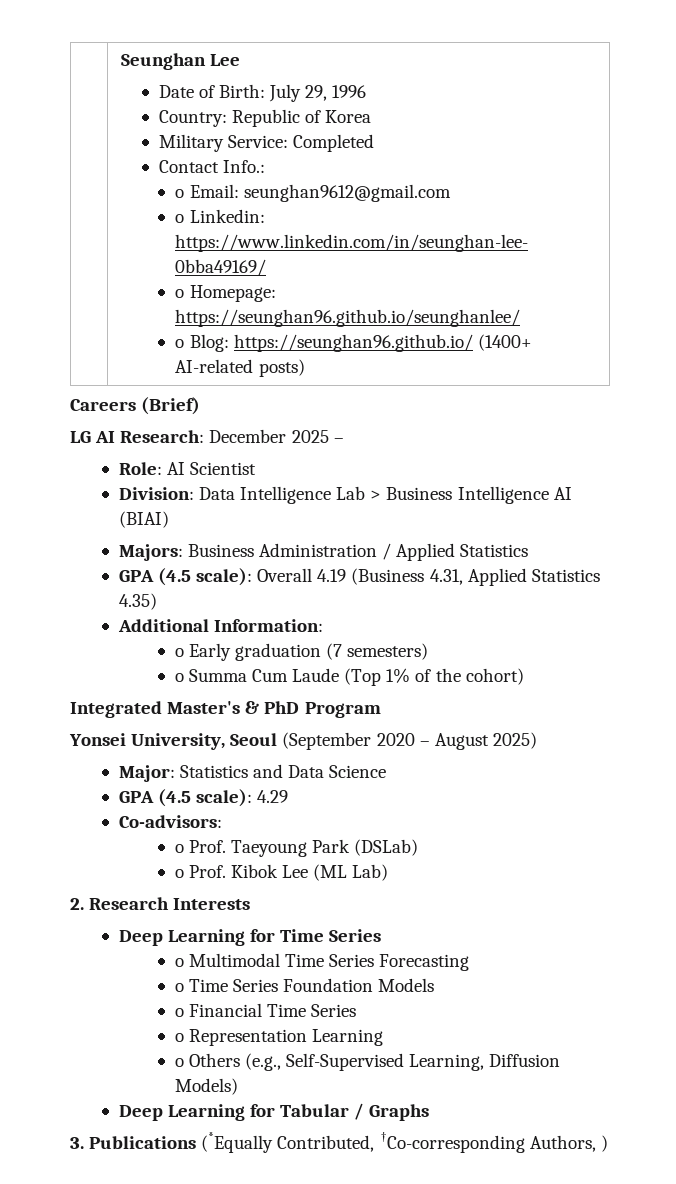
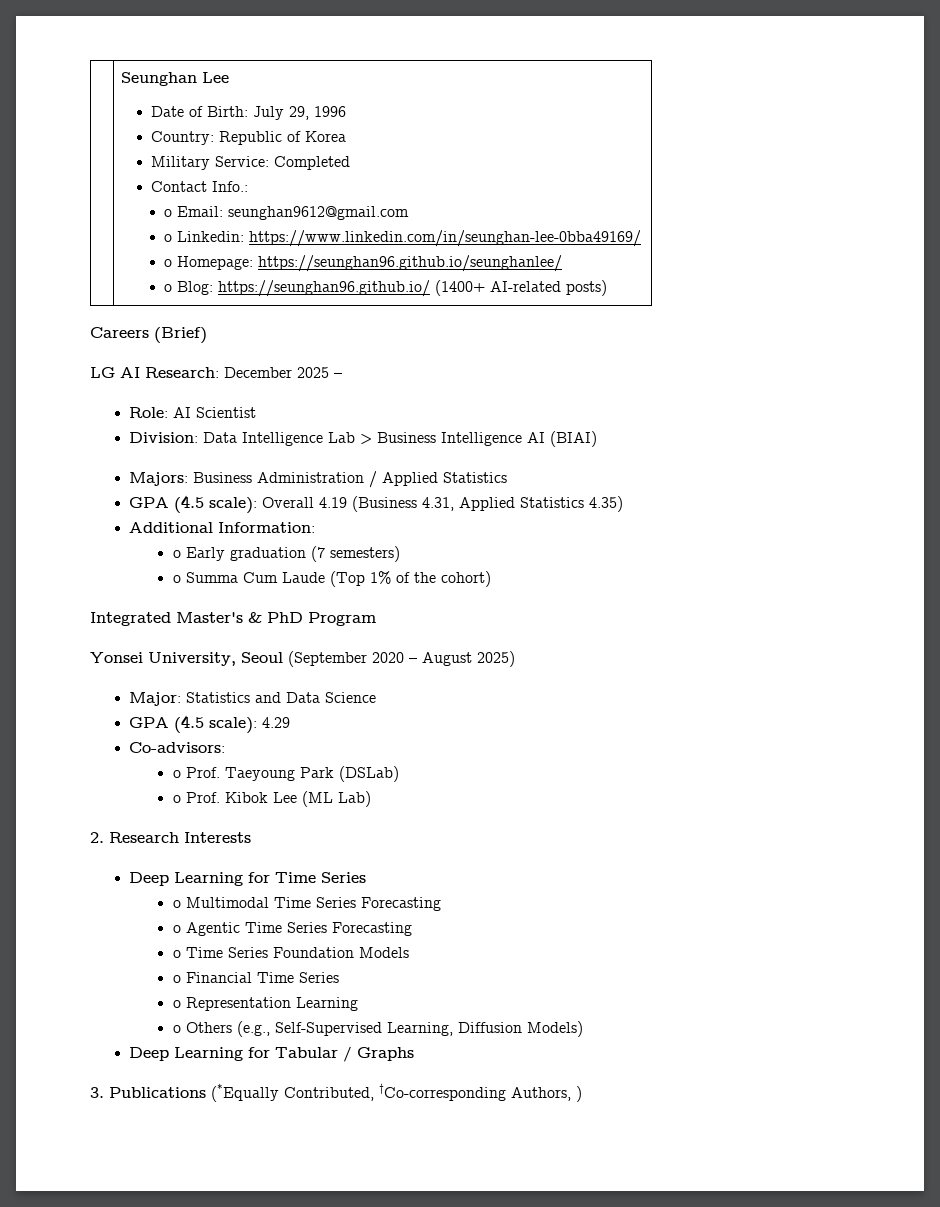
+ o Agentic Time Series Forecasting

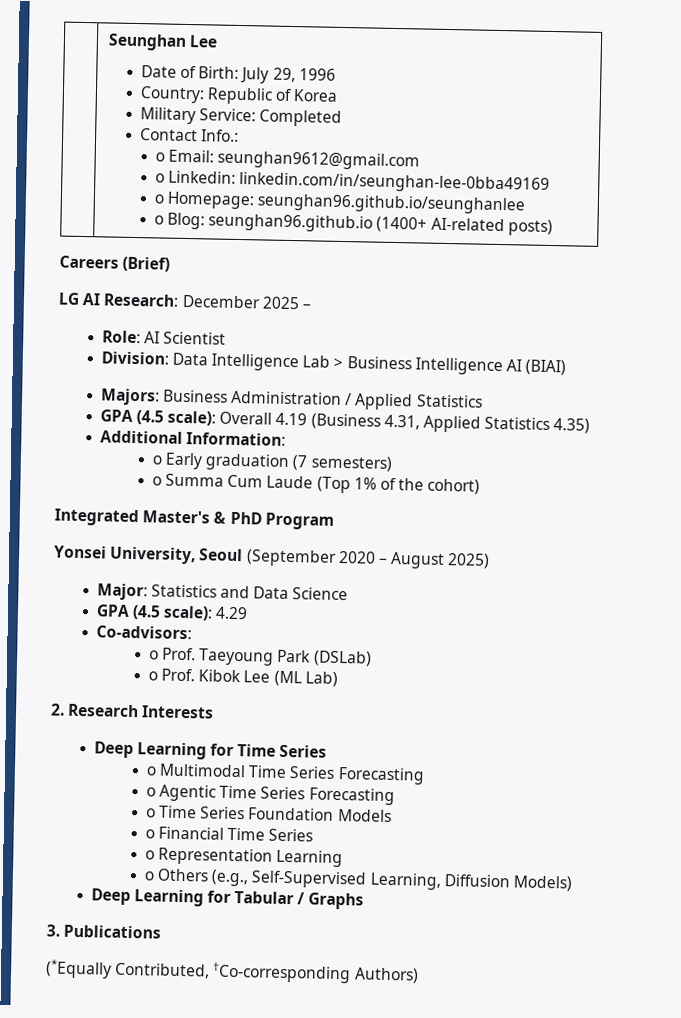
  | Seunghan Lee
  Date of Birth: July 29, 1996
  Country: Republic of Korea
  Military Service: Completed
  Contact Info.:
  o Email: seunghan9612@gmail.com
- o Linkedin: https://www.linkedin.com/in/seunghan-lee-0bba49169/
- o Homepage: https://seunghan96.github.io/seunghanlee/
- o Blog: https://seunghan96.github.io/ (1400+ AI-related posts)
+ o Linkedin: linkedin.com/in/seunghan-lee-0bba49169
+ o Homepage: seunghan96.github.io/seunghanlee
+ o Blog: seunghan96.github.io (1400+ AI-related posts)
- 3. Publications (*Equally Contributed, †Co-corresponding Authors, )
+ 3. Publications
+ (*Equally Contributed, †Co-corresponding Authors)

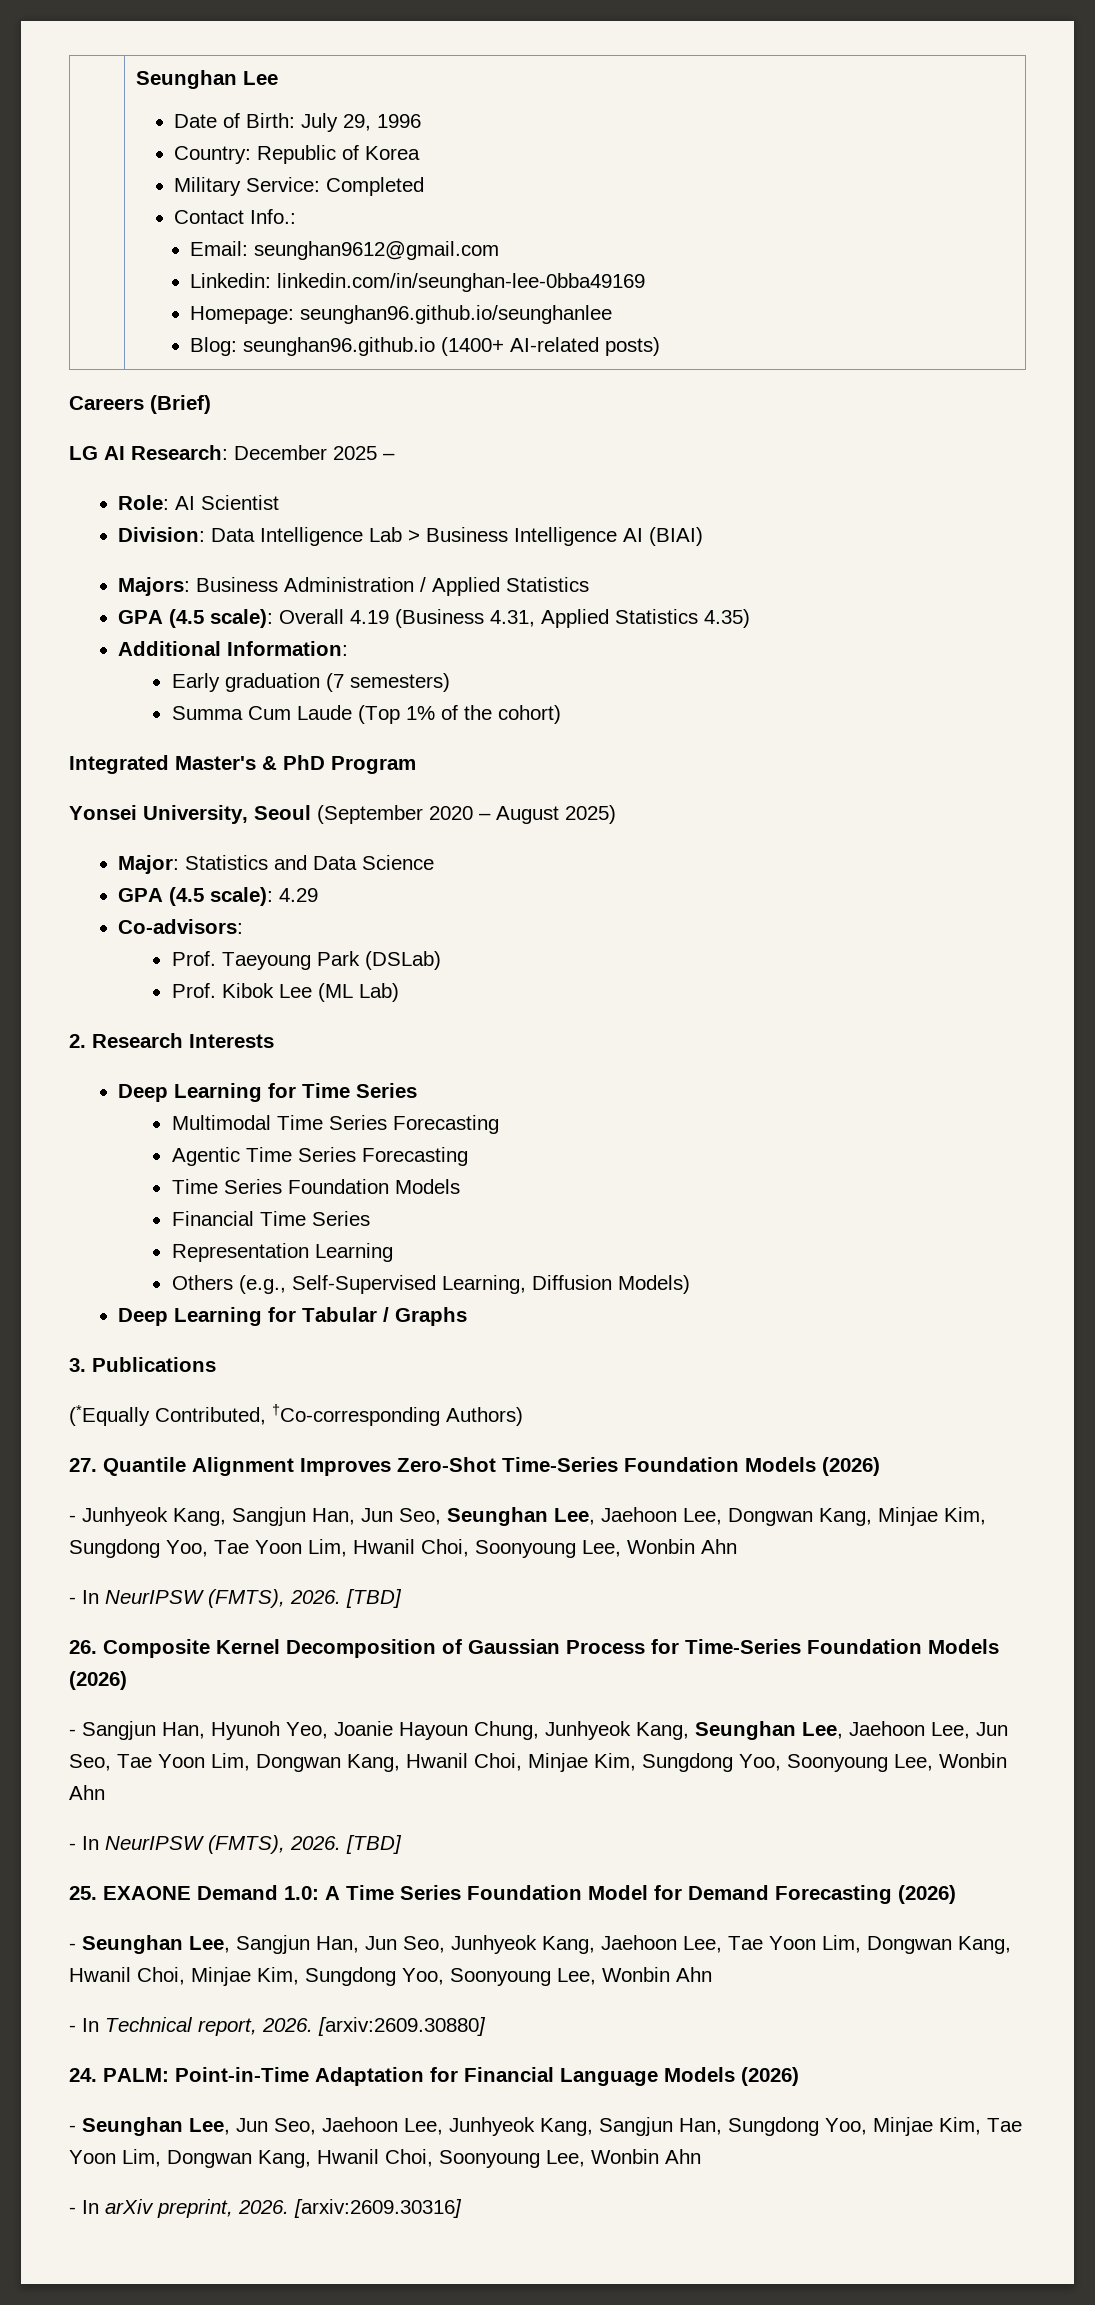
  | Seunghan Lee
  Date of Birth: July 29, 1996
  Country: Republic of Korea
  Military Service: Completed
  Contact Info.:
- o Email: seunghan9612@gmail.com
- o Linkedin: linkedin.com/in/seunghan-lee-0bba49169
- o Homepage: seunghan96.github.io/seunghanlee
- o Blog: seunghan96.github.io (1400+ AI-related posts)
+ Email: seunghan9612@gmail.com
+ Linkedin: linkedin.com/in/seunghan-lee-0bba49169
+ Homepage: seunghan96.github.io/seunghanlee
+ Blog: seunghan96.github.io (1400+ AI-related posts)
- o Early graduation (7 semesters)
+ Early graduation (7 semesters)
- o Summa Cum Laude (Top 1% of the cohort)
+ Summa Cum Laude (Top 1% of the cohort)
- o Prof. Taeyoung Park (DSLab)
+ Prof. Taeyoung Park (DSLab)
- o Prof. Kibok Lee (ML Lab)
+ Prof. Kibok Lee (ML Lab)
- o Multimodal Time Series Forecasting
+ Multimodal Time Series Forecasting
- o Agentic Time Series Forecasting
+ Agentic Time Series Forecasting
- o Time Series Foundation Models
+ Time Series Foundation Models
- o Financial Time Series
+ Financial Time Series
- o Representation Learning
+ Representation Learning
- o Others (e.g., Self-Supervised Learning, Diffusion Models)
+ Others (e.g., Self-Supervised Learning, Diffusion Models)
+ 27. Quantile Alignment Improves Zero-Shot Time-Series Foundation Models (2026)
+ - Junhyeok Kang, Sangjun Han, Jun Seo, Seunghan Lee, Jaehoon Lee, Dongwan Kang, Minjae Kim, Sungdong Yoo, Tae Yoon Lim, Hwanil Choi, Soonyoung Lee, Wonbin Ahn
+ - In NeurIPSW (FMTS), 2026. [TBD]
+ 26. Composite Kernel Decomposition of Gaussian Process for Time-Series Foundation Models (2026)
+ - Sangjun Han, Hyunoh Yeo, Joanie Hayoun Chung, Junhyeok Kang, Seunghan Lee, Jaehoon Lee, Jun Seo, Tae Yoon Lim, Dongwan Kang, Hwanil Choi, Minjae Kim, Sungdong Yoo, Soonyoung Lee, Wonbin Ahn
+ - In NeurIPSW (FMTS), 2026. [TBD]
+ 25. EXAONE Demand 1.0: A Time Series Foundation Model for Demand Forecasting (2026)
+ - Seunghan Lee, Sangjun Han, Jun Seo, Junhyeok Kang, Jaehoon Lee, Tae Yoon Lim, Dongwan Kang, Hwanil Choi, Minjae Kim, Sungdong Yoo, Soonyoung Lee, Wonbin Ahn
+ - In Technical report, 2026. [arxiv:2609.30880]
+ 24. PALM: Point-in-Time Adaptation for Financial Language Models (2026)
+ - Seunghan Lee, Jun Seo, Jaehoon Lee, Junhyeok Kang, Sangjun Han, Sungdong Yoo, Minjae Kim, Tae Yoon Lim, Dongwan Kang, Hwanil Choi, Soonyoung Lee, Wonbin Ahn
+ - In arXiv preprint, 2026. [arxiv:2609.30316]

